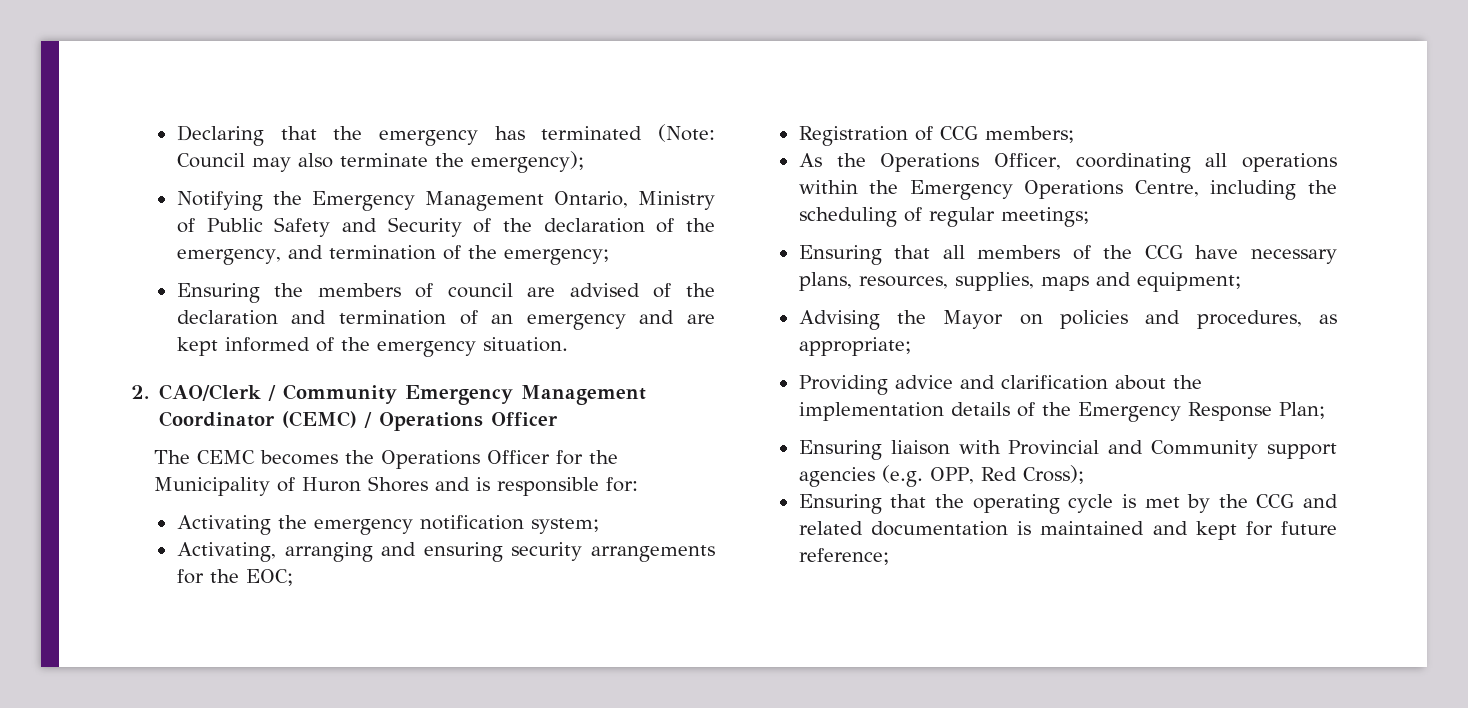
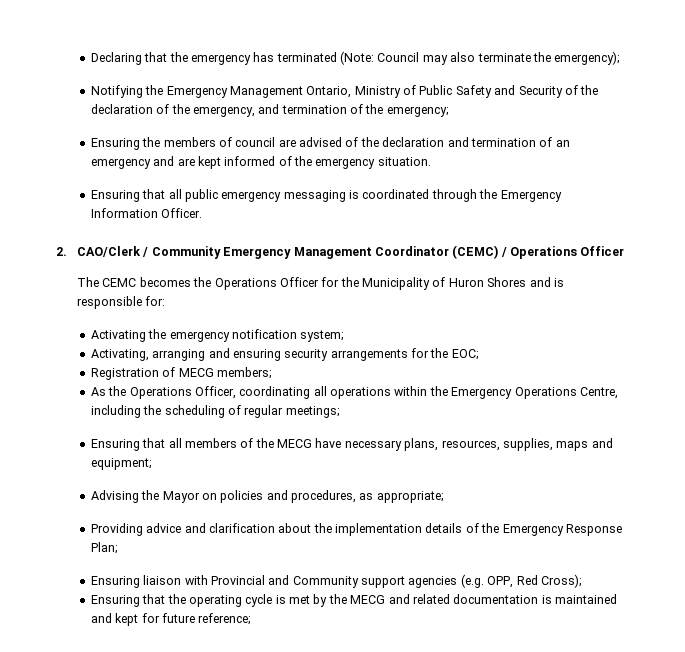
+ Ensuring that all public emergency messaging is coordinated through the Emergency Information Officer.
- Registration of CCG members;
+ Registration of MECG members;
- Ensuring that all members of the CCG have necessary plans, resources, supplies, maps and equipment;
+ Ensuring that all members of the MECG have necessary plans, resources, supplies, maps and equipment;
- Ensuring that the operating cycle is met by the CCG and related documentation is maintained and kept for future reference;
+ Ensuring that the operating cycle is met by the MECG and related documentation is maintained and kept for future reference;

